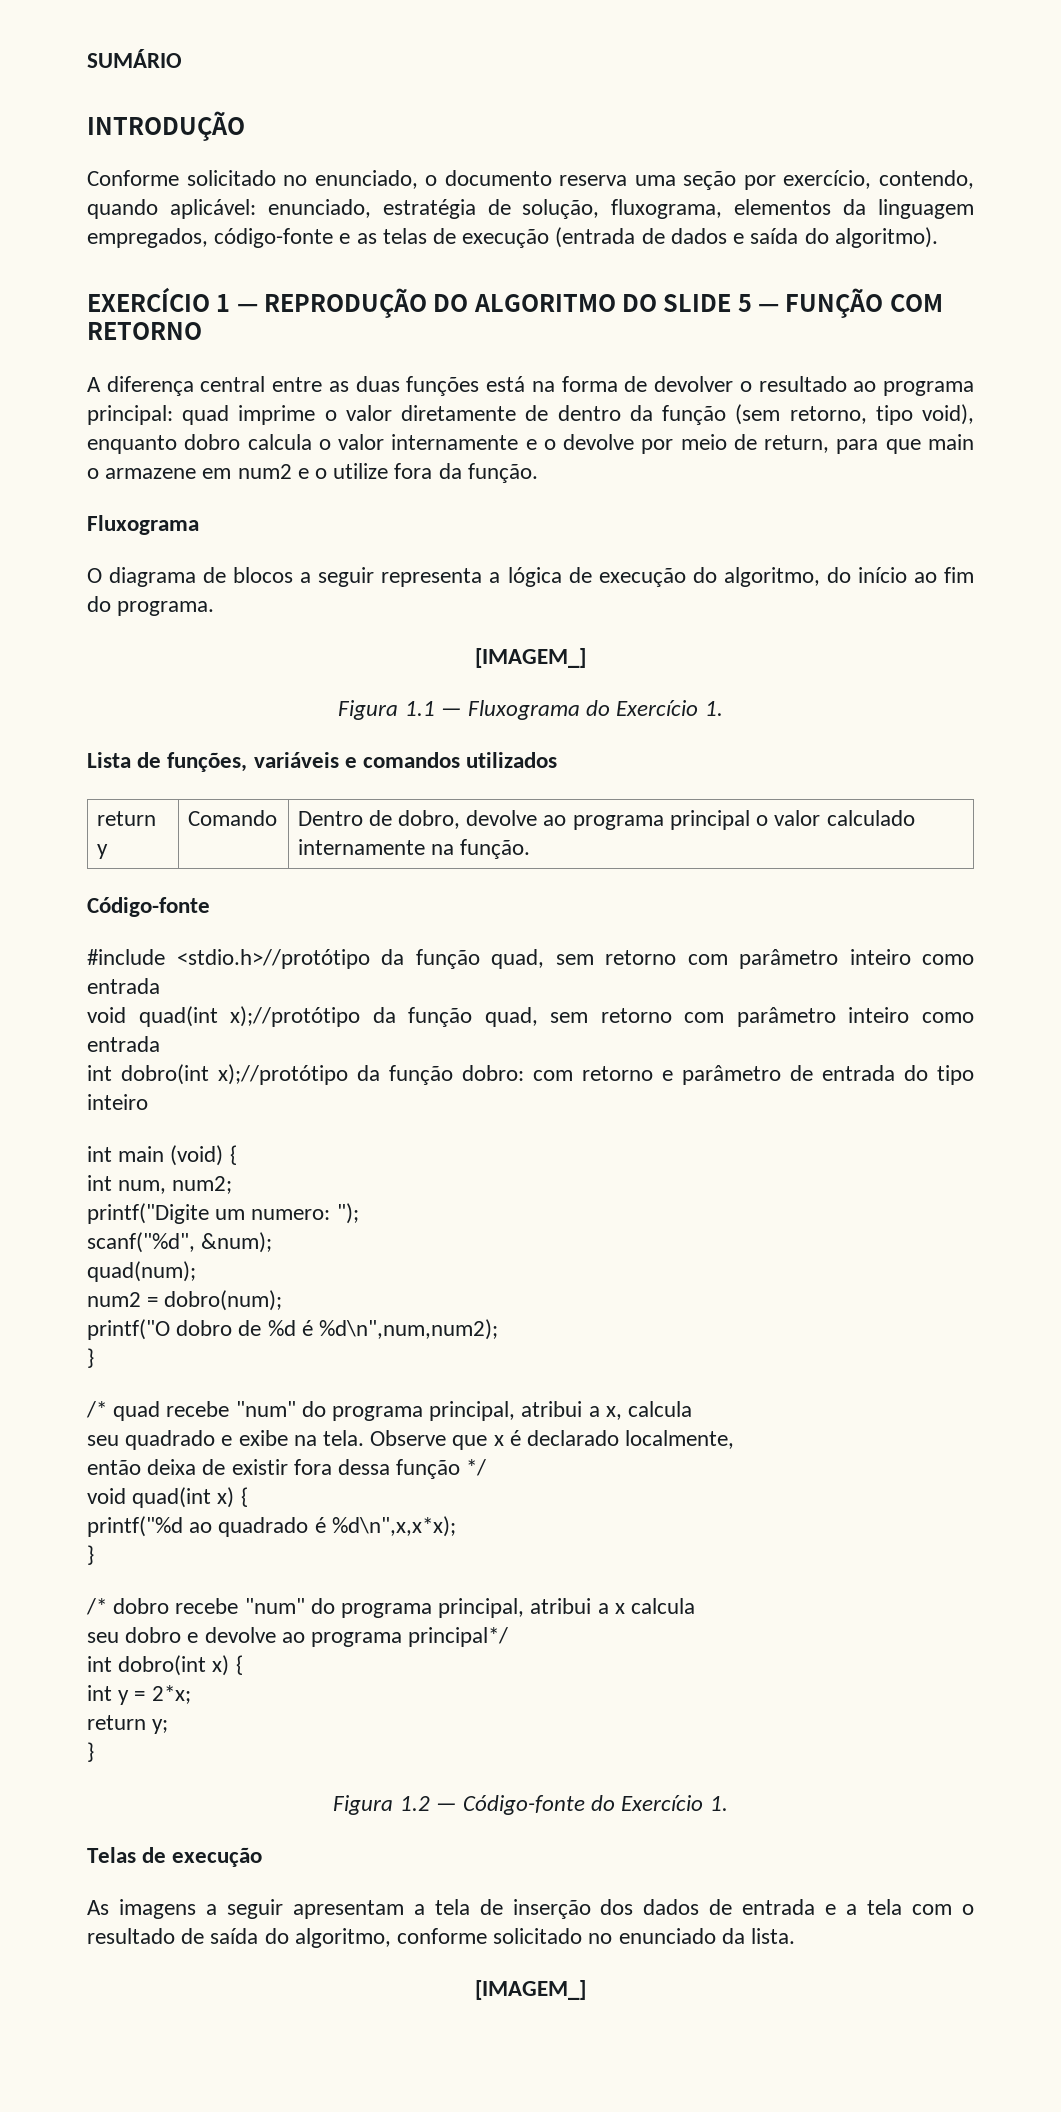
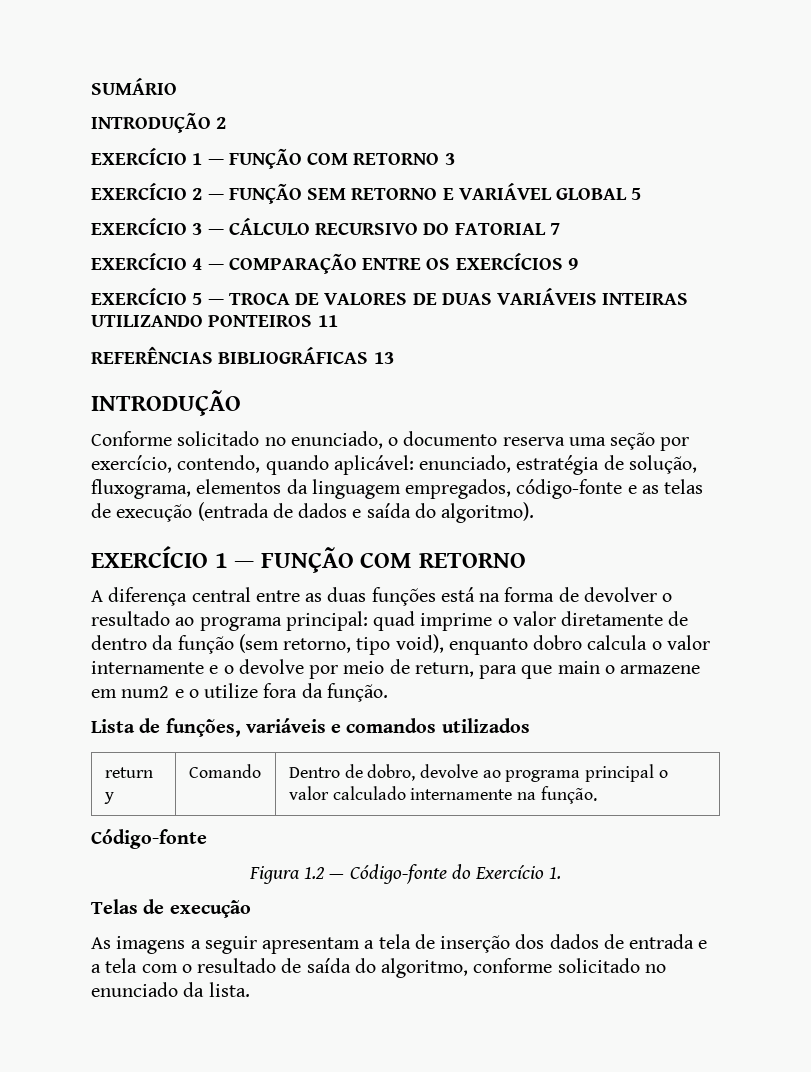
+ INTRODUÇÃO 2
+ EXERCÍCIO 1 — FUNÇÃO COM RETORNO 3
+ EXERCÍCIO 2 — FUNÇÃO SEM RETORNO E VARIÁVEL GLOBAL 5
+ EXERCÍCIO 3 — CÁLCULO RECURSIVO DO FATORIAL 7
+ EXERCÍCIO 4 — COMPARAÇÃO ENTRE OS EXERCÍCIOS 9
+ EXERCÍCIO 5 — TROCA DE VALORES DE DUAS VARIÁVEIS INTEIRAS UTILIZANDO PONTEIROS 11
+ REFERÊNCIAS BIBLIOGRÁFICAS 13
  Conforme solicitado no enunciado, o documento reserva uma seção por exercício, contendo, quando aplicável: enunciado, estratégia de solução, fluxograma, elementos da linguagem empregados, código-fonte e as telas de execução (entrada de dados e saída do algoritmo).
- EXERCÍCIO 1 — REPRODUÇÃO DO ALGORITMO DO SLIDE 5 — FUNÇÃO COM RETORNO
+ EXERCÍCIO 1 — FUNÇÃO COM RETORNO
  A diferença central entre as duas funções está na forma de devolver o resultado ao programa principal: quad imprime o valor diretamente de dentro da função (sem retorno, tipo void), enquanto dobro calcula o valor internamente e o devolve por meio de return, para que main o armazene em num2 e o utilize fora da função.
- Fluxograma
- O diagrama de blocos a seguir representa a lógica de execução do algoritmo, do início ao fim do programa.
- [IMAGEM_]
- Figura 1.1 — Fluxograma do Exercício 1.
- #include <stdio.h>//protótipo da função quad, sem retorno com parâmetro inteiro como entrada
- void quad(int x);//protótipo da função quad, sem retorno com parâmetro inteiro como entrada
- int dobro(int x);//protótipo da função dobro: com retorno e parâmetro de entrada do tipo inteiro
- int main (void) {
- int num, num2;
- printf("Digite um numero: ");
- scanf("%d", &num);
- quad(num);
- num2 = dobro(num);
- printf("O dobro de %d é %d\n",num,num2);
- }
- /* quad recebe "num" do programa principal, atribui a x, calcula
- seu quadrado e exibe na tela. Observe que x é declarado localmente,
- então deixa de existir fora dessa função */
- void quad(int x) {
- printf("%d ao quadrado é %d\n",x,x*x);
- }
- /* dobro recebe "num" do programa principal, atribui a x calcula
- seu dobro e devolve ao programa principal*/
- int dobro(int x) {
- int y = 2*x;
- return y;
- }
  As imagens a seguir apresentam a tela de inserção dos dados de entrada e a tela com o resultado de saída do algoritmo, conforme solicitado no enunciado da lista.
- [IMAGEM_]

